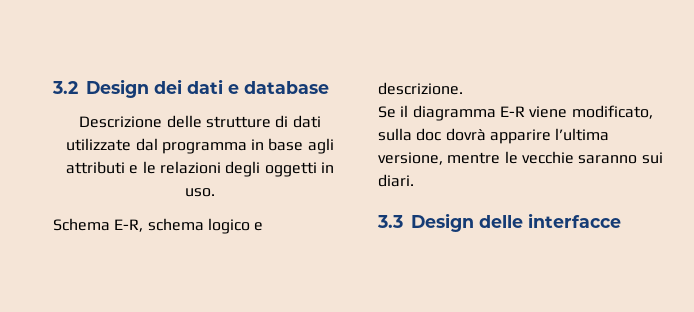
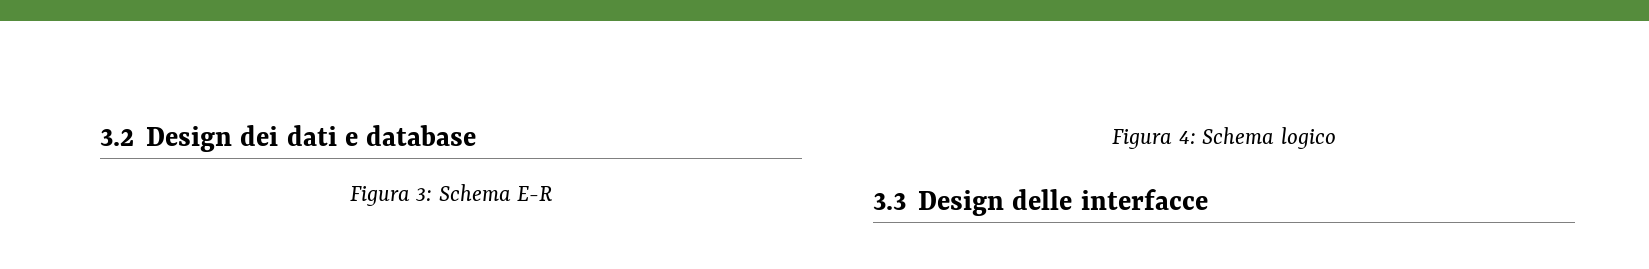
- Descrizione delle strutture di dati utilizzate dal programma in base agli attributi e le relazioni degli oggetti in uso.
- Schema E-R, schema logico e descrizione.
- Se il diagramma E-R viene modificato, sulla doc dovrà apparire l’ultima versione, mentre le vecchie saranno sui diari.
+ Figura 3: Schema E-R
+ Figura 4: Schema logico

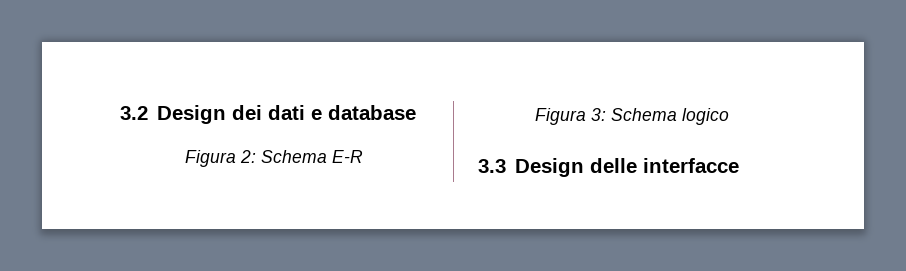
- Figura 3: Schema E-R
+ Figura 2: Schema E-R
- Figura 4: Schema logico
+ Figura 3: Schema logico

